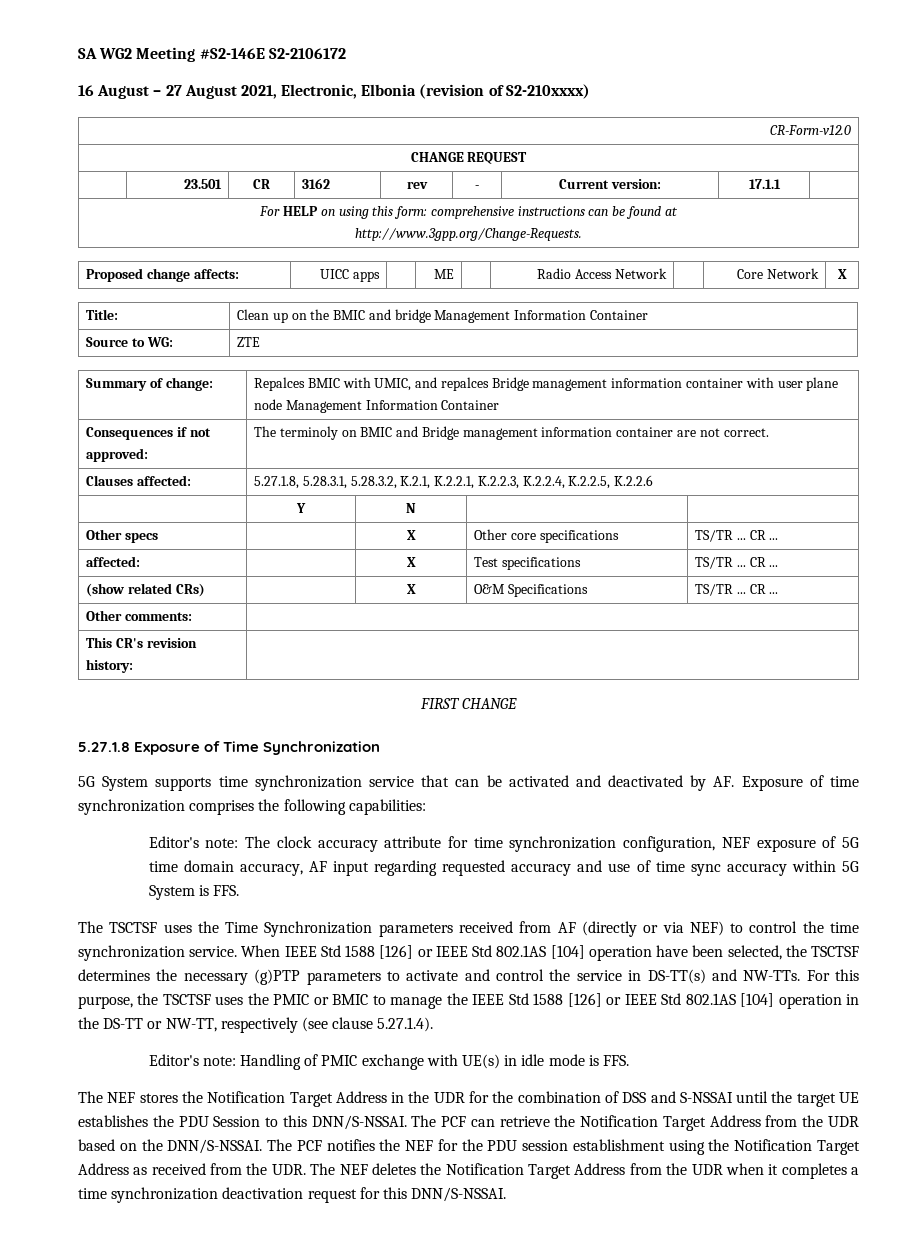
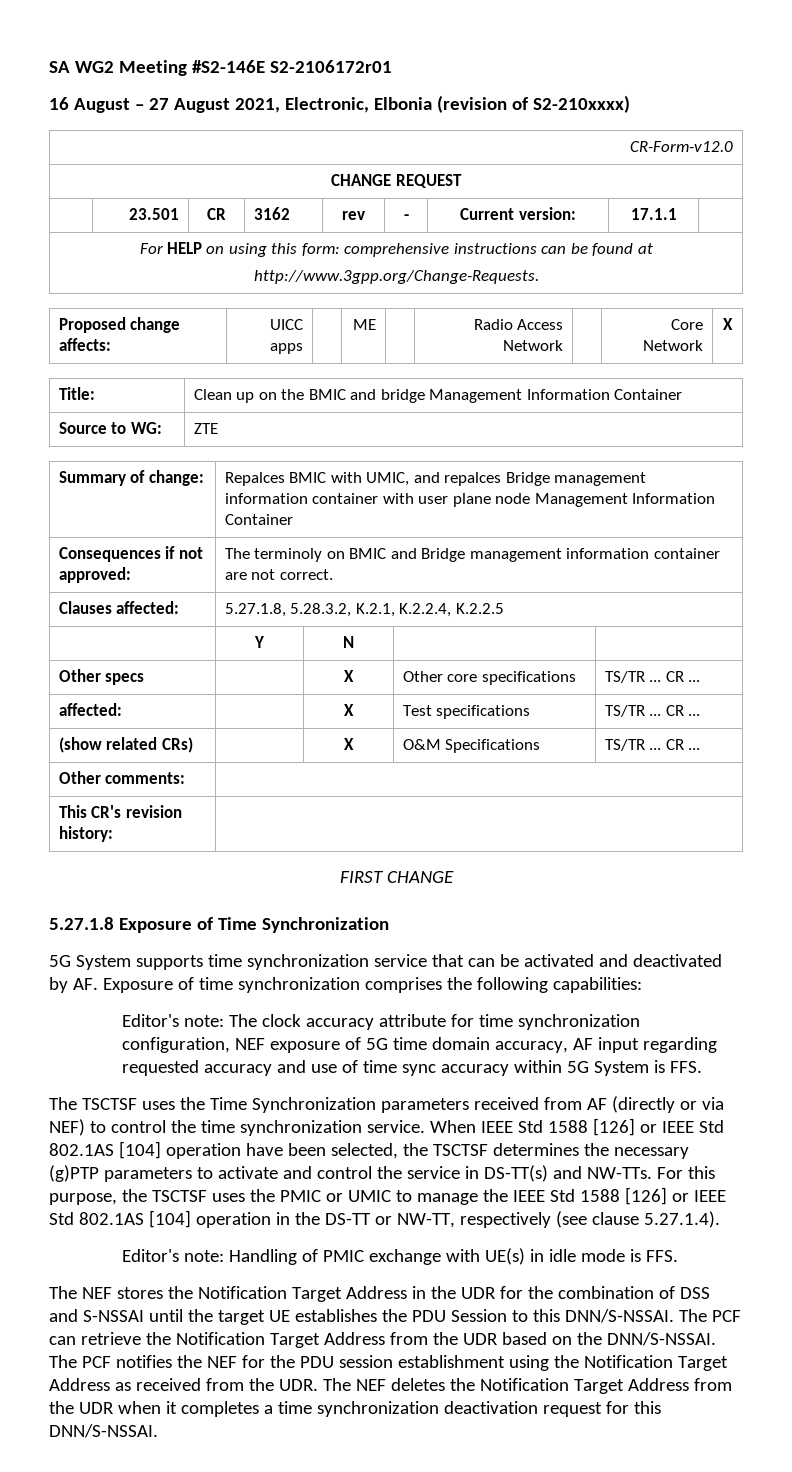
- SA WG2 Meeting #S2-146E S2-2106172
+ SA WG2 Meeting #S2-146E S2-2106172r01
- Clauses affected: | 5.27.1.8, 5.28.3.1, 5.28.3.2, K.2.1, K.2.2.1, K.2.2.3, K.2.2.4, K.2.2.5, K.2.2.6
+ Clauses affected: | 5.27.1.8, 5.28.3.2, K.2.1, K.2.2.4, K.2.2.5
- For this purpose, the TSCTSF uses the PMIC or BMIC to manage the IEEE Std 1588 [126] or IEEE Std 802.1AS [104] operation in the DS-TT or NW-TT, respectively (see clause 5.27.1.4).
+ For this purpose, the TSCTSF uses the PMIC or UMIC to manage the IEEE Std 1588 [126] or IEEE Std 802.1AS [104] operation in the DS-TT or NW-TT, respectively (see clause 5.27.1.4).

